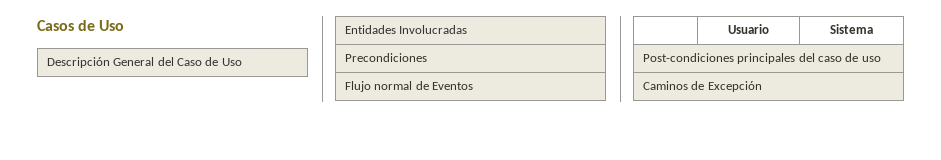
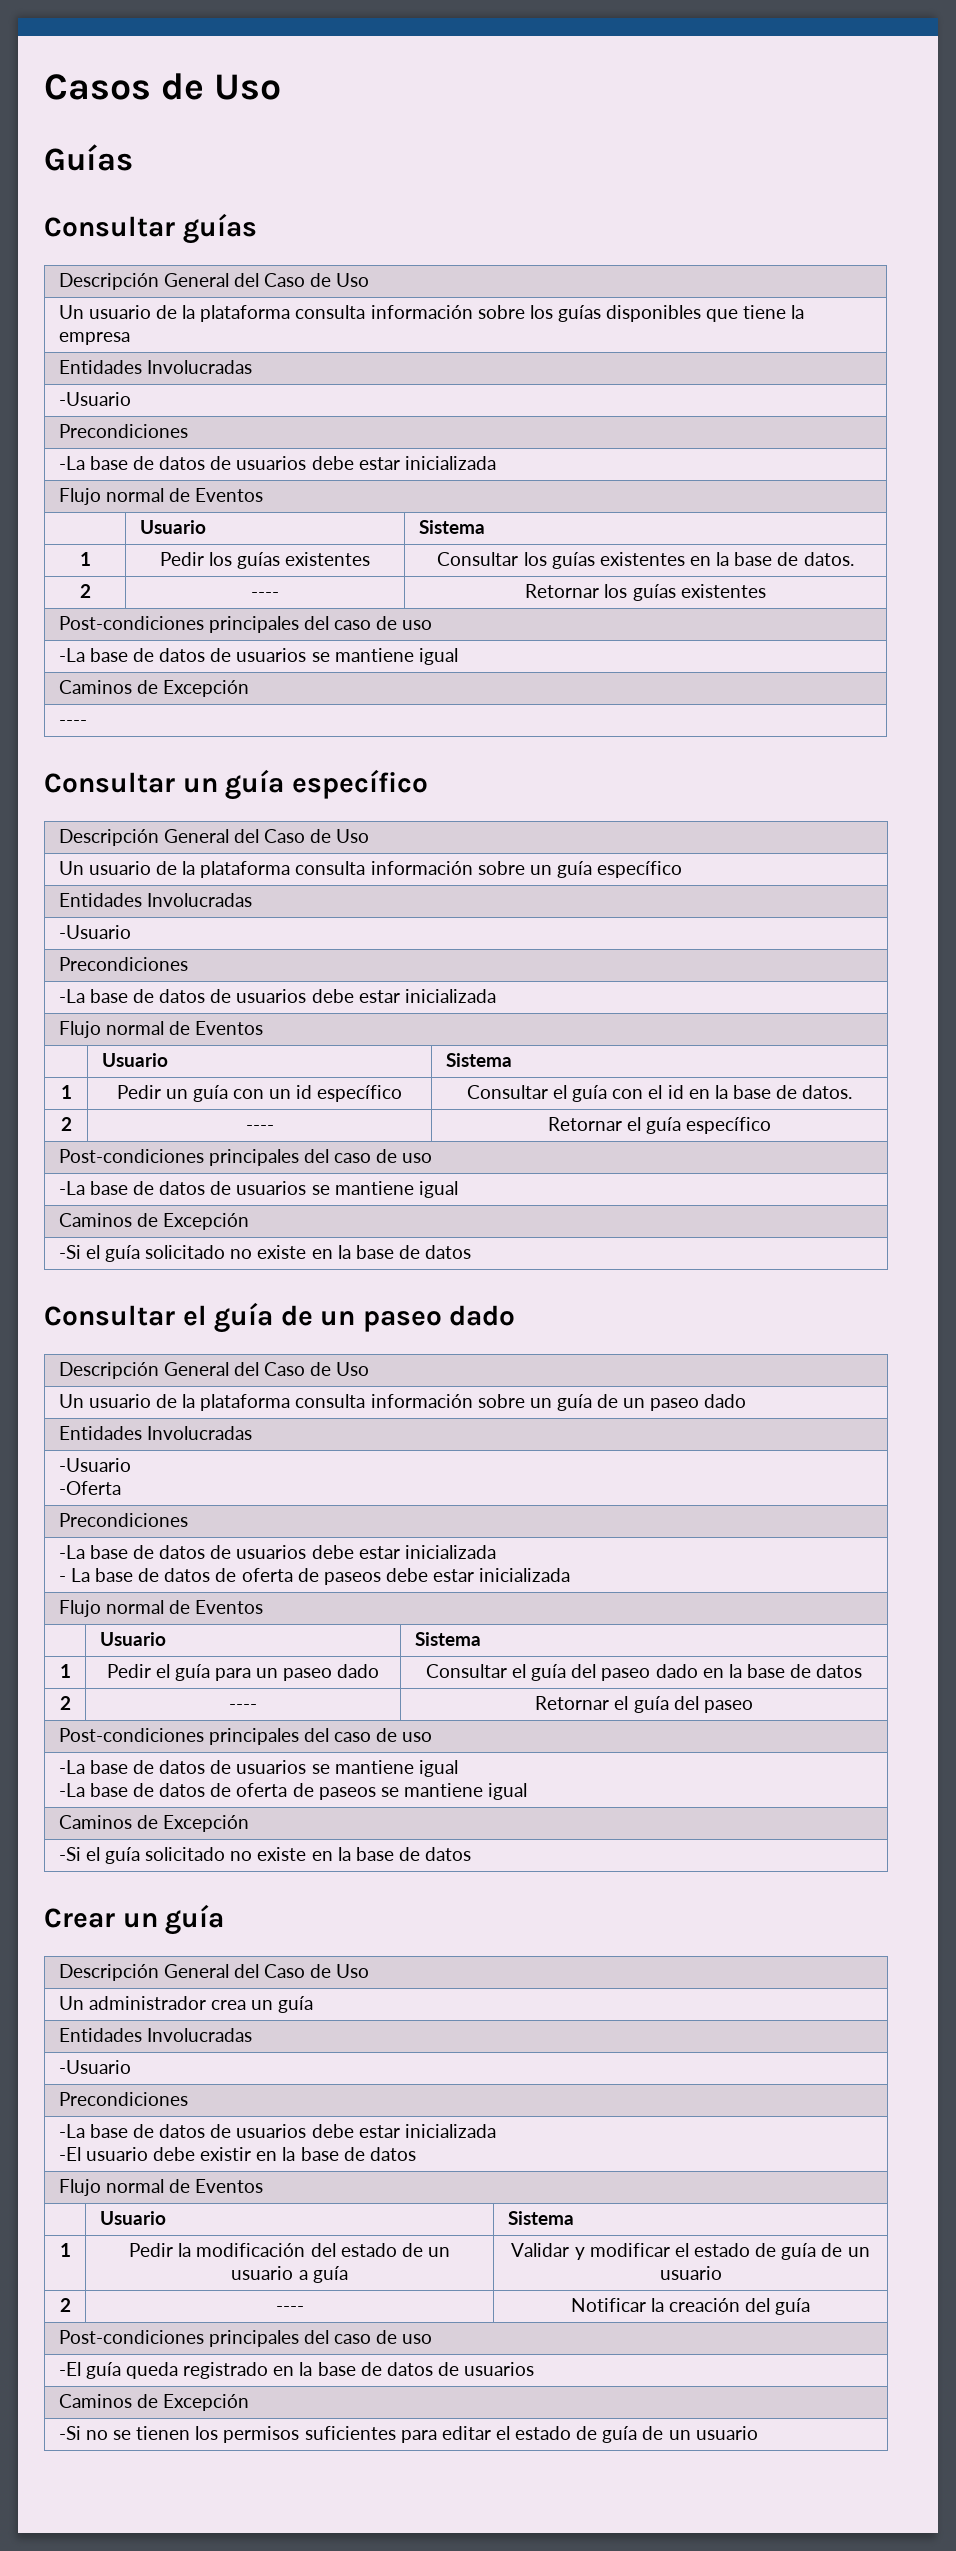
+ Guías
+ Consultar guías
  Descripción General del Caso de Uso
+ Un usuario de la plataforma consulta información sobre los guías disponibles que tiene la empresa
  Entidades Involucradas
+ -Usuario
  Precondiciones
+ -La base de datos de usuarios debe estar inicializada
  Flujo normal de Eventos
  | Usuario | Sistema
+ 1 | Pedir los guías existentes | Consultar los guías existentes en la base de datos.
+ 2 | ---- | Retornar los guías existentes
  Post-condiciones principales del caso de uso
+ -La base de datos de usuarios se mantiene igual
  Caminos de Excepción
+ ----
+ Consultar un guía específico
+ Descripción General del Caso de Uso
+ Un usuario de la plataforma consulta información sobre un guía específico
+ Entidades Involucradas
+ -Usuario
+ Precondiciones
+ -La base de datos de usuarios debe estar inicializada
+ Flujo normal de Eventos
+ | Usuario | Sistema
+ 1 | Pedir un guía con un id específico | Consultar el guía con el id en la base de datos.
+ 2 | ---- | Retornar el guía específico
+ Post-condiciones principales del caso de uso
+ -La base de datos de usuarios se mantiene igual
+ Caminos de Excepción
+ -Si el guía solicitado no existe en la base de datos
+ Consultar el guía de un paseo dado
+ Descripción General del Caso de Uso
+ Un usuario de la plataforma consulta información sobre un guía de un paseo dado
+ Entidades Involucradas
+ -Usuario
+ -Oferta
+ Precondiciones
+ -La base de datos de usuarios debe estar inicializada
+ - La base de datos de oferta de paseos debe estar inicializada
+ Flujo normal de Eventos
+ | Usuario | Sistema
+ 1 | Pedir el guía para un paseo dado | Consultar el guía del paseo dado en la base de datos
+ 2 | ---- | Retornar el guía del paseo
+ Post-condiciones principales del caso de uso
+ -La base de datos de usuarios se mantiene igual
+ -La base de datos de oferta de paseos se mantiene igual
+ Caminos de Excepción
+ -Si el guía solicitado no existe en la base de datos
+ Crear un guía
+ Descripción General del Caso de Uso
+ Un administrador crea un guía
+ Entidades Involucradas
+ -Usuario
+ Precondiciones
+ -La base de datos de usuarios debe estar inicializada
+ -El usuario debe existir en la base de datos
+ Flujo normal de Eventos
+ | Usuario | Sistema
+ 1 | Pedir la modificación del estado de un usuario a guía | Validar y modificar el estado de guía de un usuario
+ 2 | ---- | Notificar la creación del guía
+ Post-condiciones principales del caso de uso
+ -El guía queda registrado en la base de datos de usuarios
+ Caminos de Excepción
+ -Si no se tienen los permisos suficientes para editar el estado de guía de un usuario

